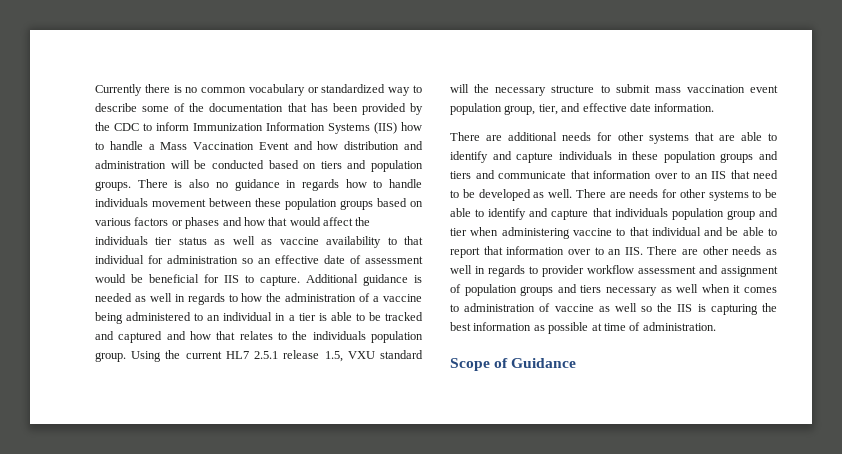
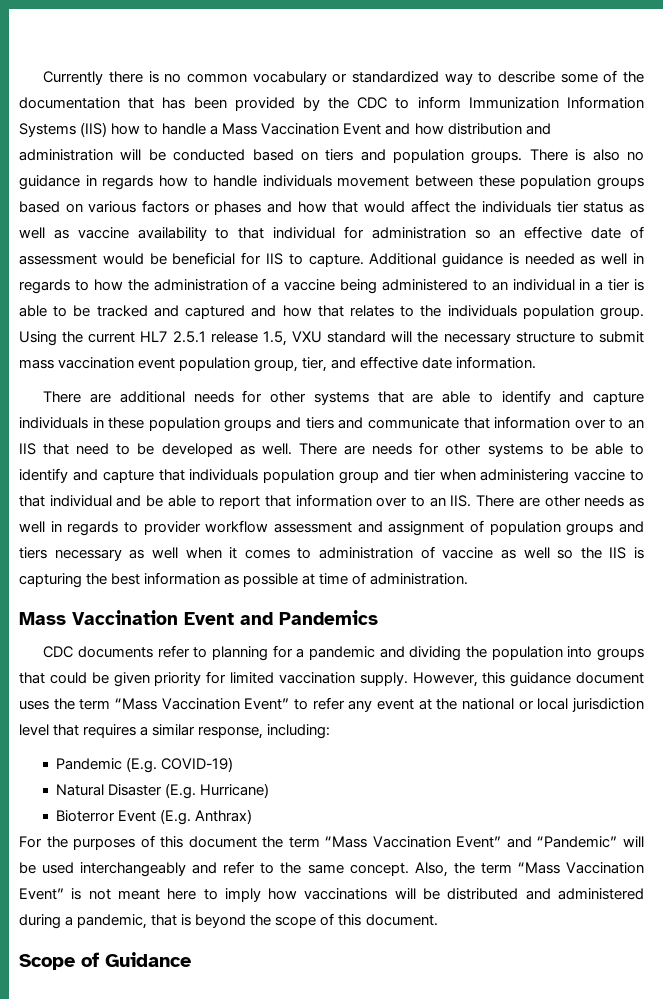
+ Mass Vaccination Event and Pandemics
+ CDC documents refer to planning for a pandemic and dividing the population into groups that could be given priority for limited vaccination supply. However, this guidance document uses the term “Mass Vaccination Event” to refer any event at the national or local jurisdiction level that requires a similar response, including:
+ Pandemic (E.g. COVID-19)
+ Natural Disaster (E.g. Hurricane)
+ Bioterror Event (E.g. Anthrax)
+ For the purposes of this document the term “Mass Vaccination Event” and “Pandemic” will be used interchangeably and refer to the same concept. Also, the term “Mass Vaccination Event” is not meant here to imply how vaccinations will be distributed and administered during a pandemic, that is beyond the scope of this document.

